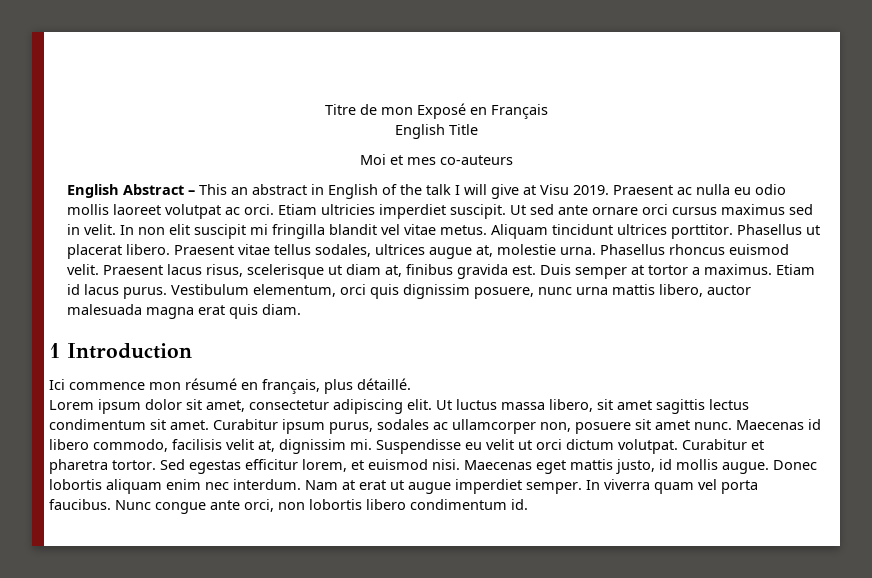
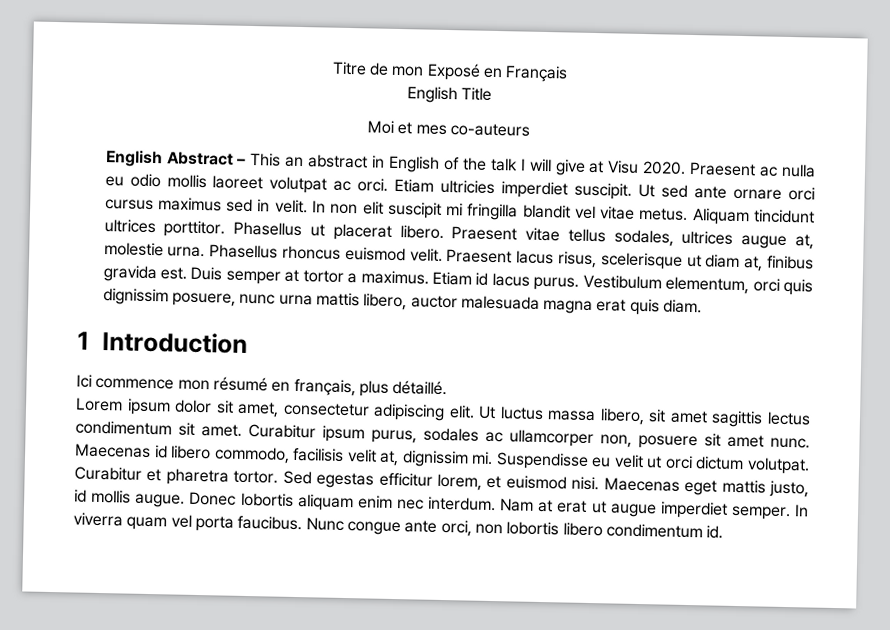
- English Abstract – This an abstract in English of the talk I will give at Visu 2019.
+ English Abstract – This an abstract in English of the talk I will give at Visu 2020.

